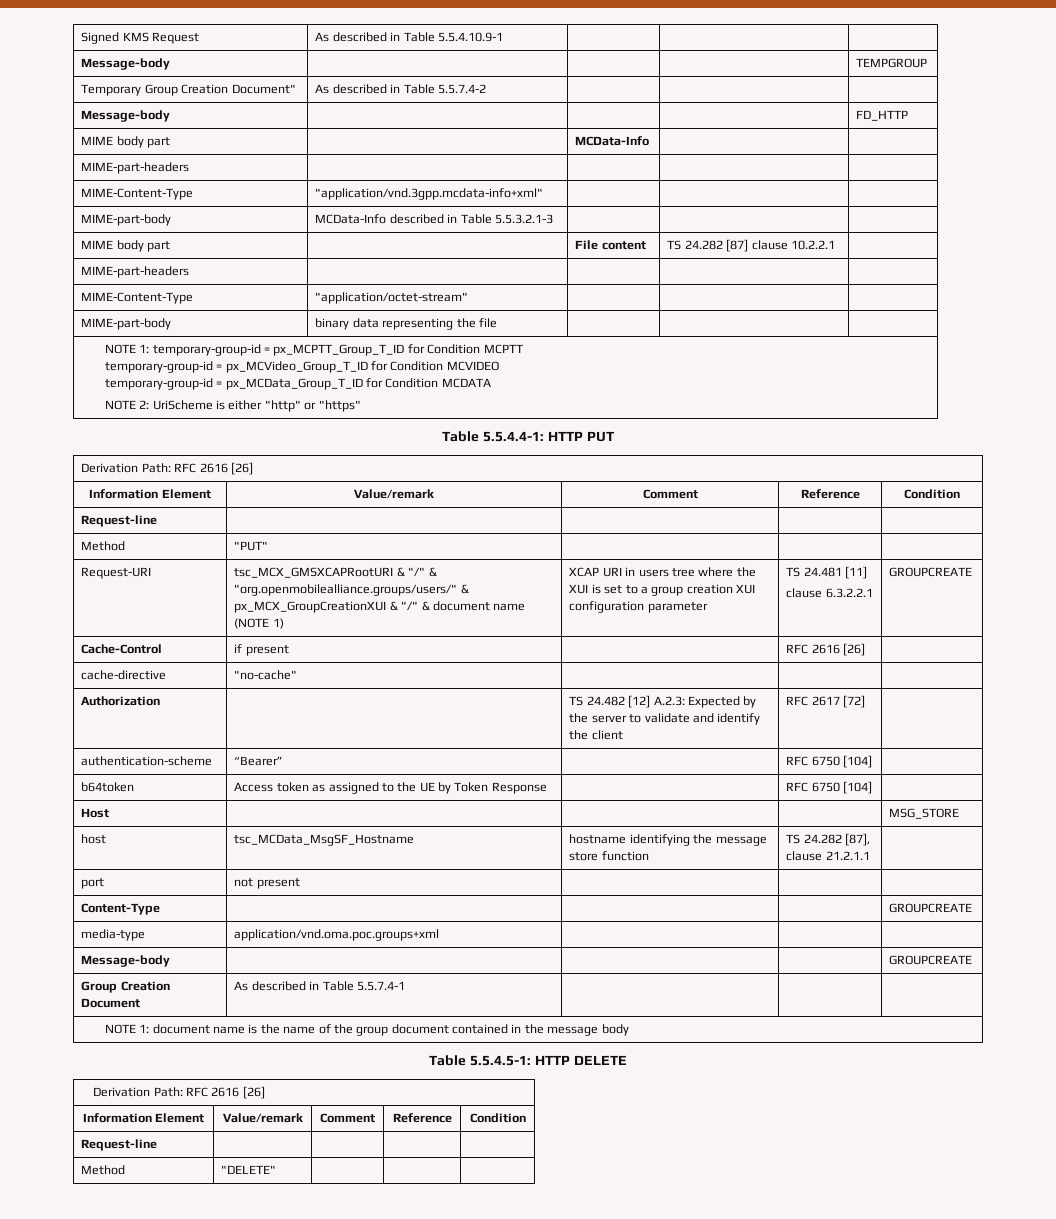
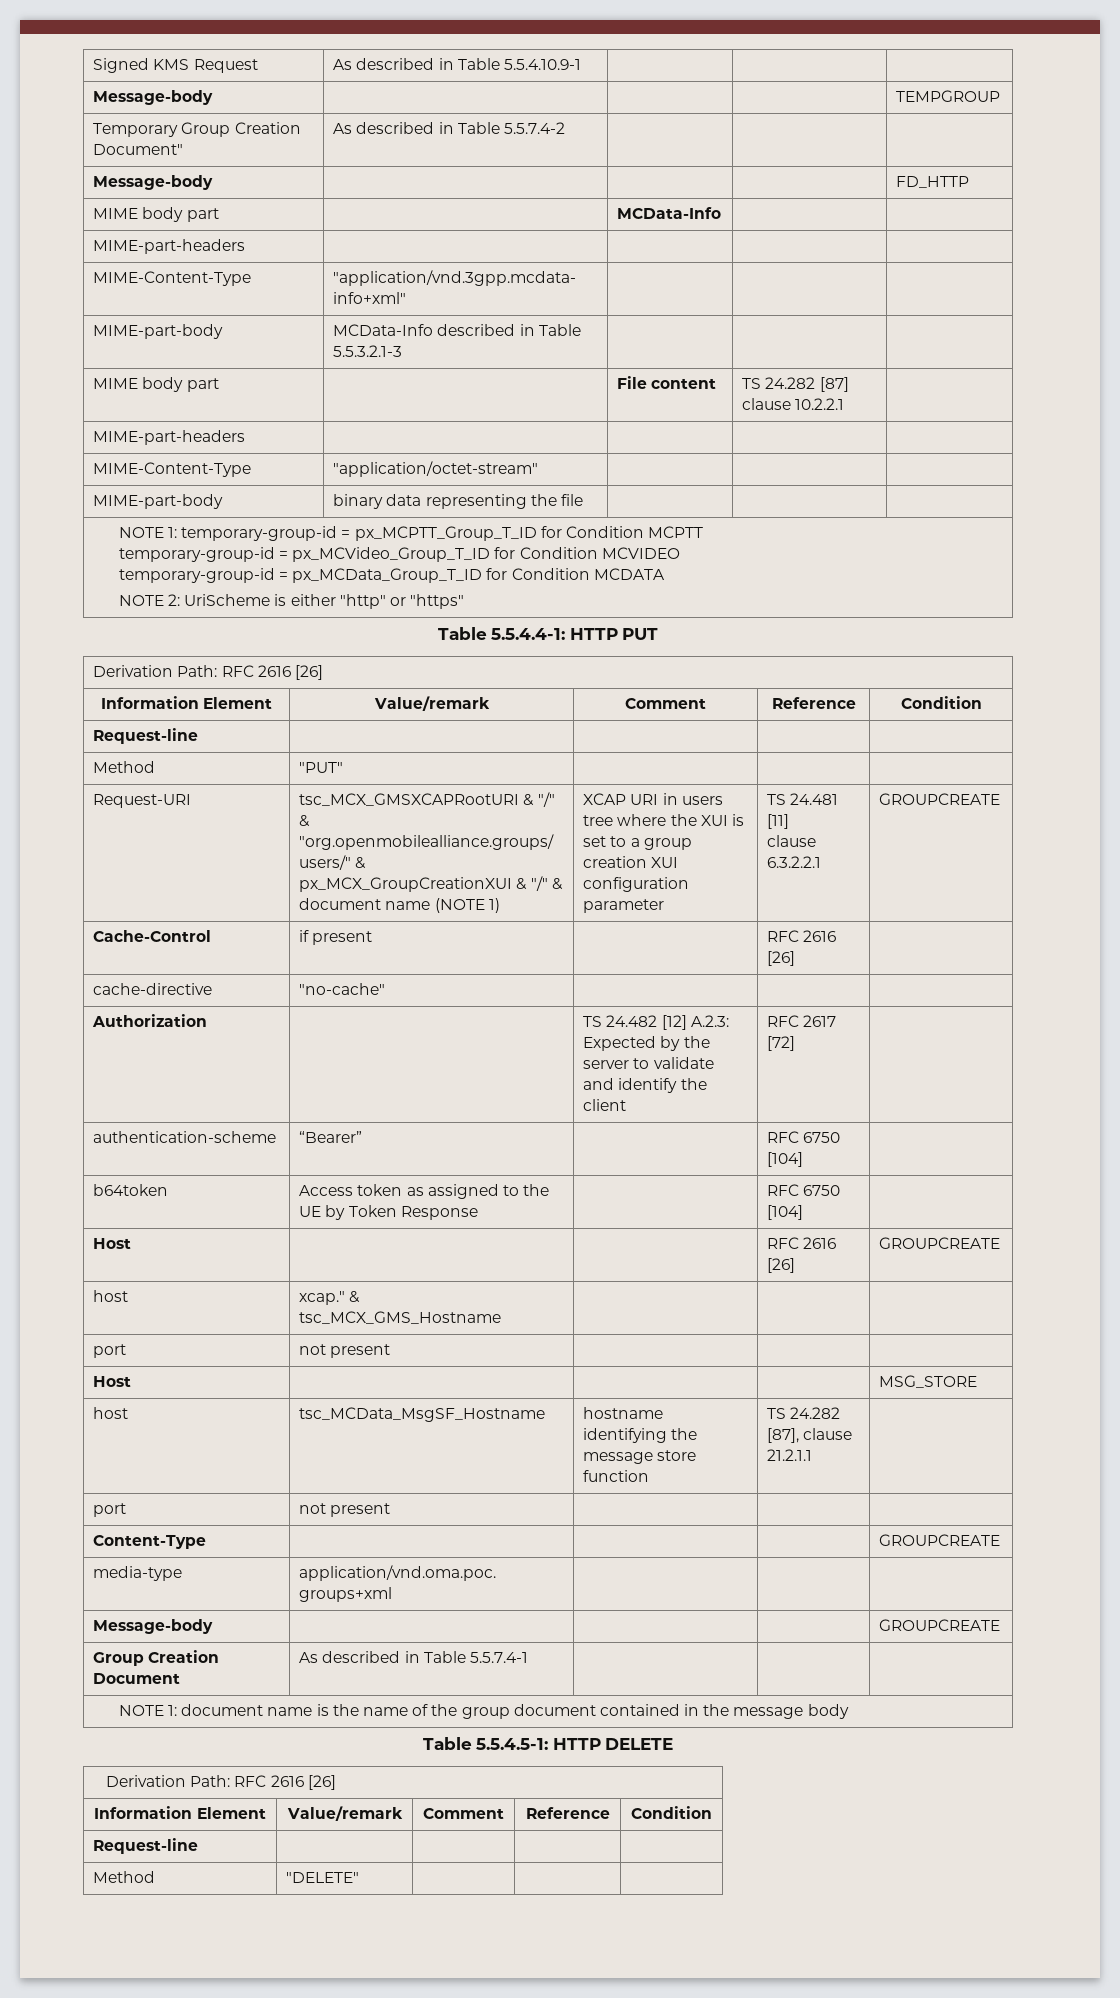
+ Host | | | RFC 2616 [26] | GROUPCREATE
+ host | xcap." & tsc_MCX_GMS_Hostname | | |
+ port | not present | | |

